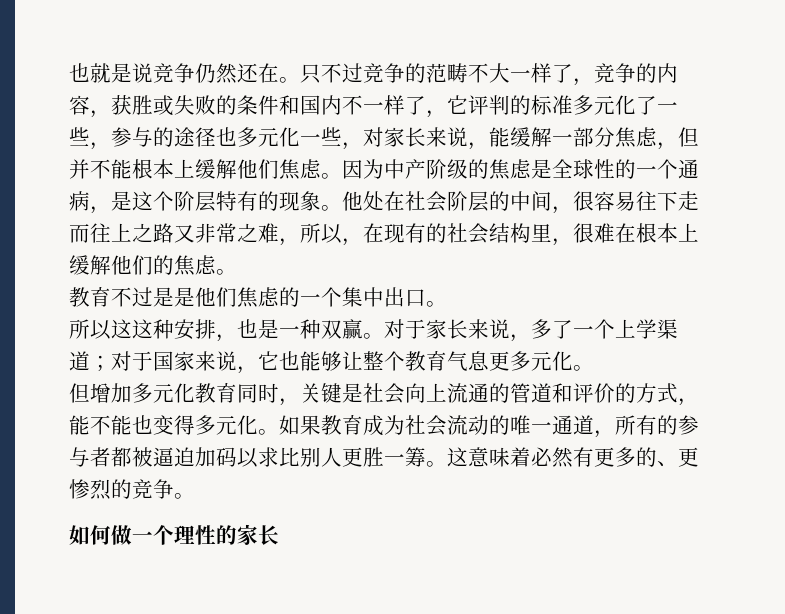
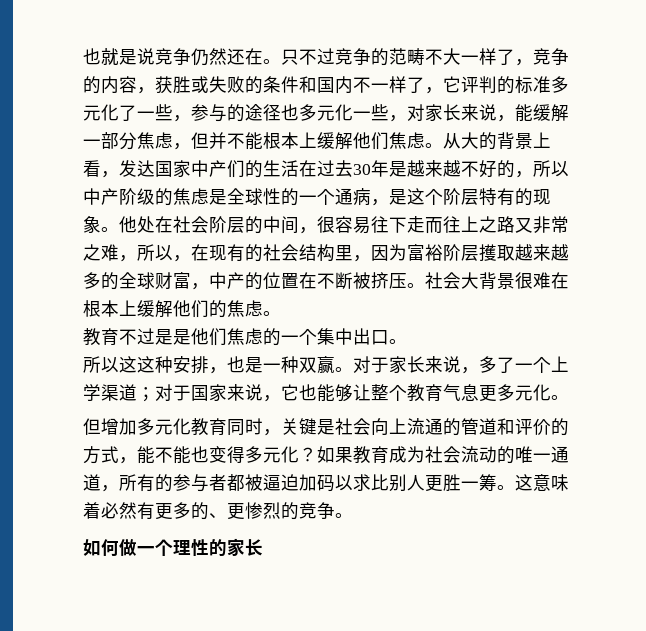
- 因为中产阶级的焦虑是全球性的一个通病，是这个阶层特有的现象。
+ 从大的背景上看，发达国家中产们的生活在过去30年是越来越不好的，所以中产阶级的焦虑是全球性的一个通病，是这个阶层特有的现象。
- 他处在社会阶层的中间，很容易往下走而往上之路又非常之难，所以，在现有的社会结构里，很难在根本上缓解他们的焦虑。
+ 他处在社会阶层的中间，很容易往下走而往上之路又非常之难，所以，在现有的社会结构里，因为富裕阶层擭取越来越多的全球财富，中产的位置在不断被挤压。社会大背景很难在根本上缓解他们的焦虑。
- 但增加多元化教育同时，关键是社会向上流通的管道和评价的方式，能不能也变得多元化。
+ 但增加多元化教育同时，关键是社会向上流通的管道和评价的方式，能不能也变得多元化？

